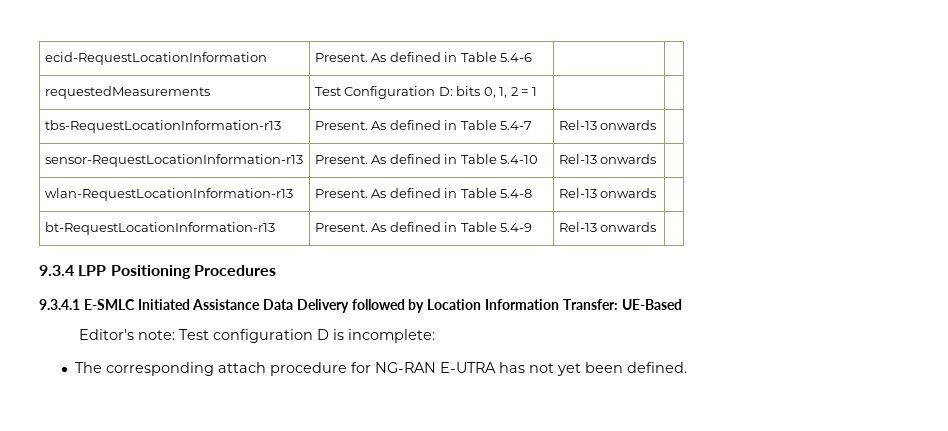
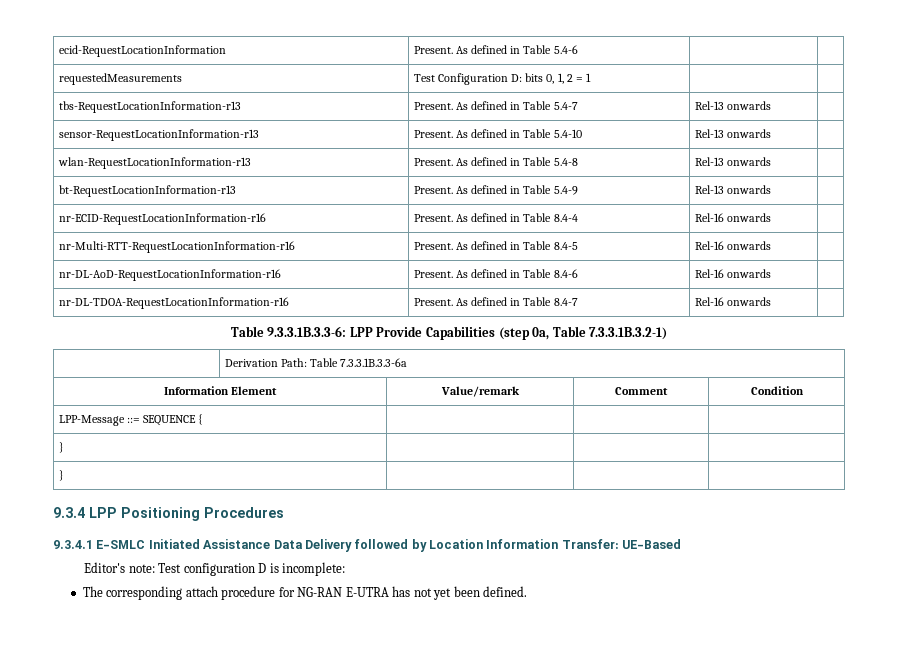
+ nr-ECID-RequestLocationInformation-r16 | Present. As defined in Table 8.4-4 | Rel-16 onwards |
+ nr-Multi-RTT-RequestLocationInformation-r16 | Present. As defined in Table 8.4-5 | Rel-16 onwards |
+ nr-DL-AoD-RequestLocationInformation-r16 | Present. As defined in Table 8.4-6 | Rel-16 onwards |
+ nr-DL-TDOA-RequestLocationInformation-r16 | Present. As defined in Table 8.4-7 | Rel-16 onwards |
+ Table 9.3.3.1B.3.3-6: LPP Provide Capabilities (step 0a, Table 7.3.3.1B.3.2-1)
+ | Derivation Path: Table 7.3.3.1B.3.3-6a
+ Information Element | Value/remark | Comment | Condition
+ LPP-Message ::= SEQUENCE { | | |
+ } | | |
+ } | | |

